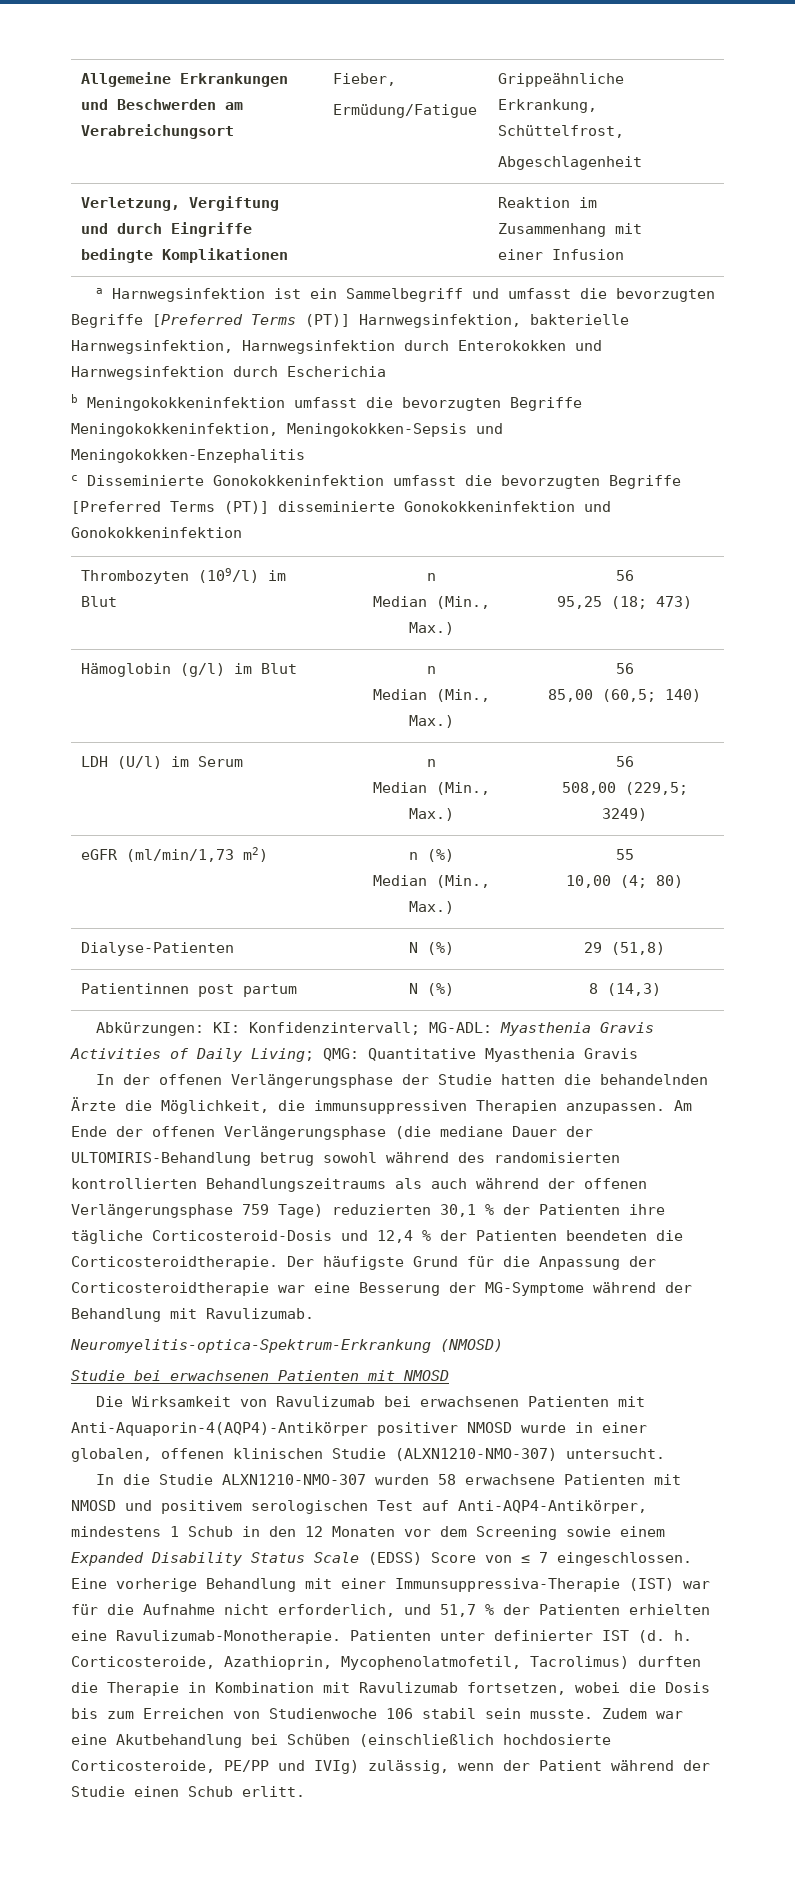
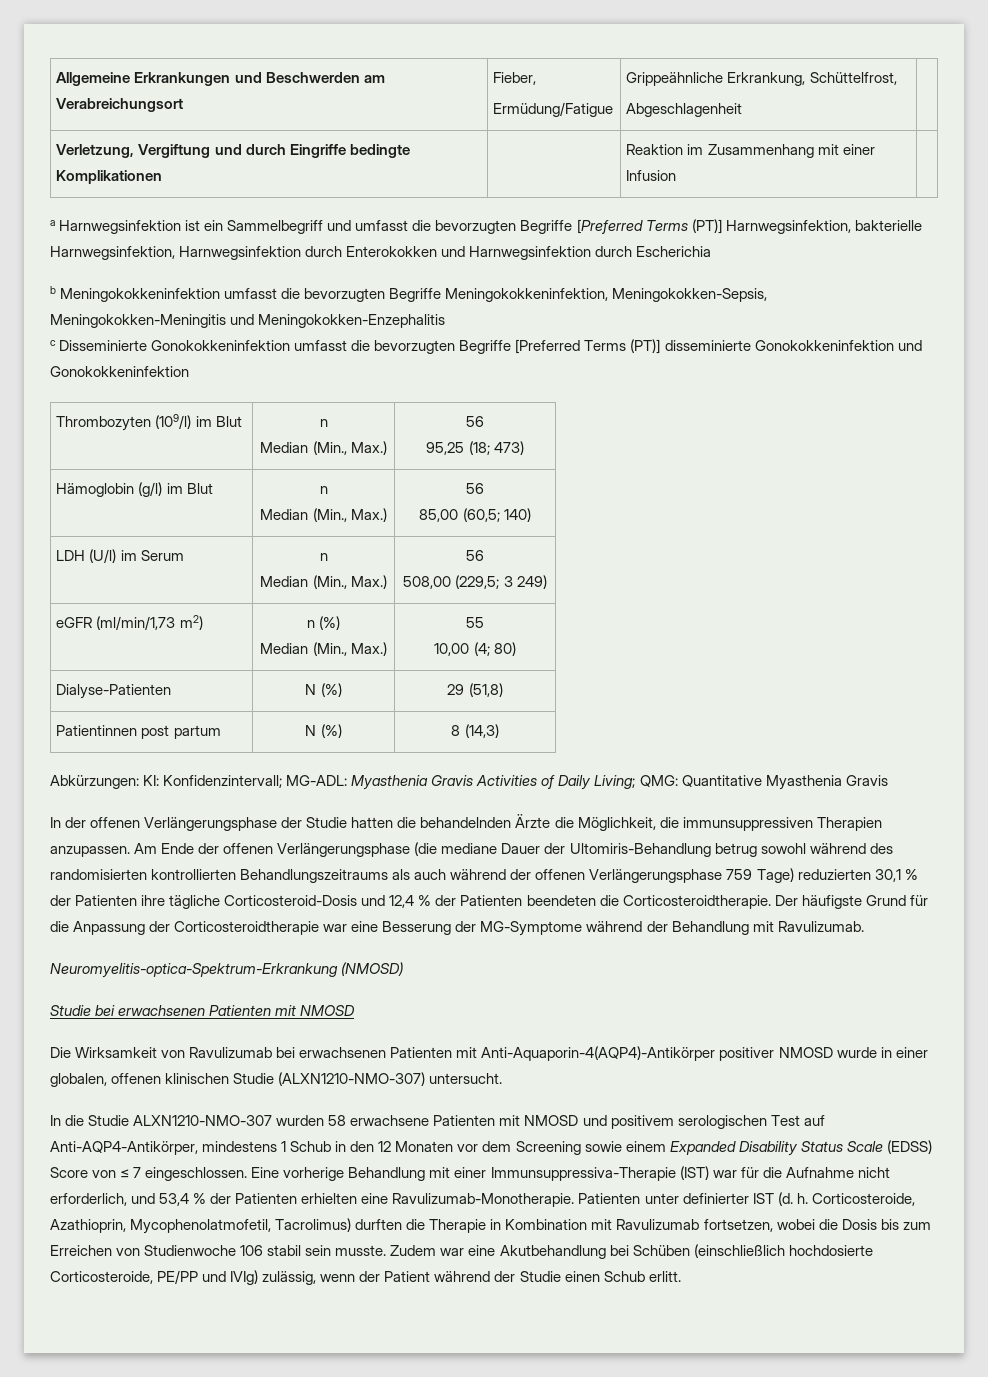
- b Meningokokkeninfektion umfasst die bevorzugten Begriffe Meningokokkeninfektion, Meningokokken-Sepsis und Meningokokken-Enzephalitis
+ b Meningokokkeninfektion umfasst die bevorzugten Begriffe Meningokokkeninfektion, Meningokokken-Sepsis, Meningokokken-Meningitis und Meningokokken-Enzephalitis
  LDH (U/l) im Serum | n
  Median (Min., Max.) | 56
- 508,00 (229,5; 3249)
+ 508,00 (229,5; 3 249)
- Am Ende der offenen Verlängerungsphase (die mediane Dauer der ULTOMIRIS-Behandlung betrug sowohl während des randomisierten kontrollierten Behandlungszeitraums als auch während der offenen Verlängerungsphase 759 Tage) reduzierten 30,1 % der Patienten ihre tägliche Corticosteroid-Dosis und 12,4 % der Patienten beendeten die Corticosteroidtherapie.
+ Am Ende der offenen Verlängerungsphase (die mediane Dauer der Ultomiris-Behandlung betrug sowohl während des randomisierten kontrollierten Behandlungszeitraums als auch während der offenen Verlängerungsphase 759 Tage) reduzierten 30,1 % der Patienten ihre tägliche Corticosteroid-Dosis und 12,4 % der Patienten beendeten die Corticosteroidtherapie.
- Eine vorherige Behandlung mit einer Immunsuppressiva-Therapie (IST) war für die Aufnahme nicht erforderlich, und 51,7 % der Patienten erhielten eine Ravulizumab-Monotherapie.
+ Eine vorherige Behandlung mit einer Immunsuppressiva-Therapie (IST) war für die Aufnahme nicht erforderlich, und 53,4 % der Patienten erhielten eine Ravulizumab-Monotherapie.

